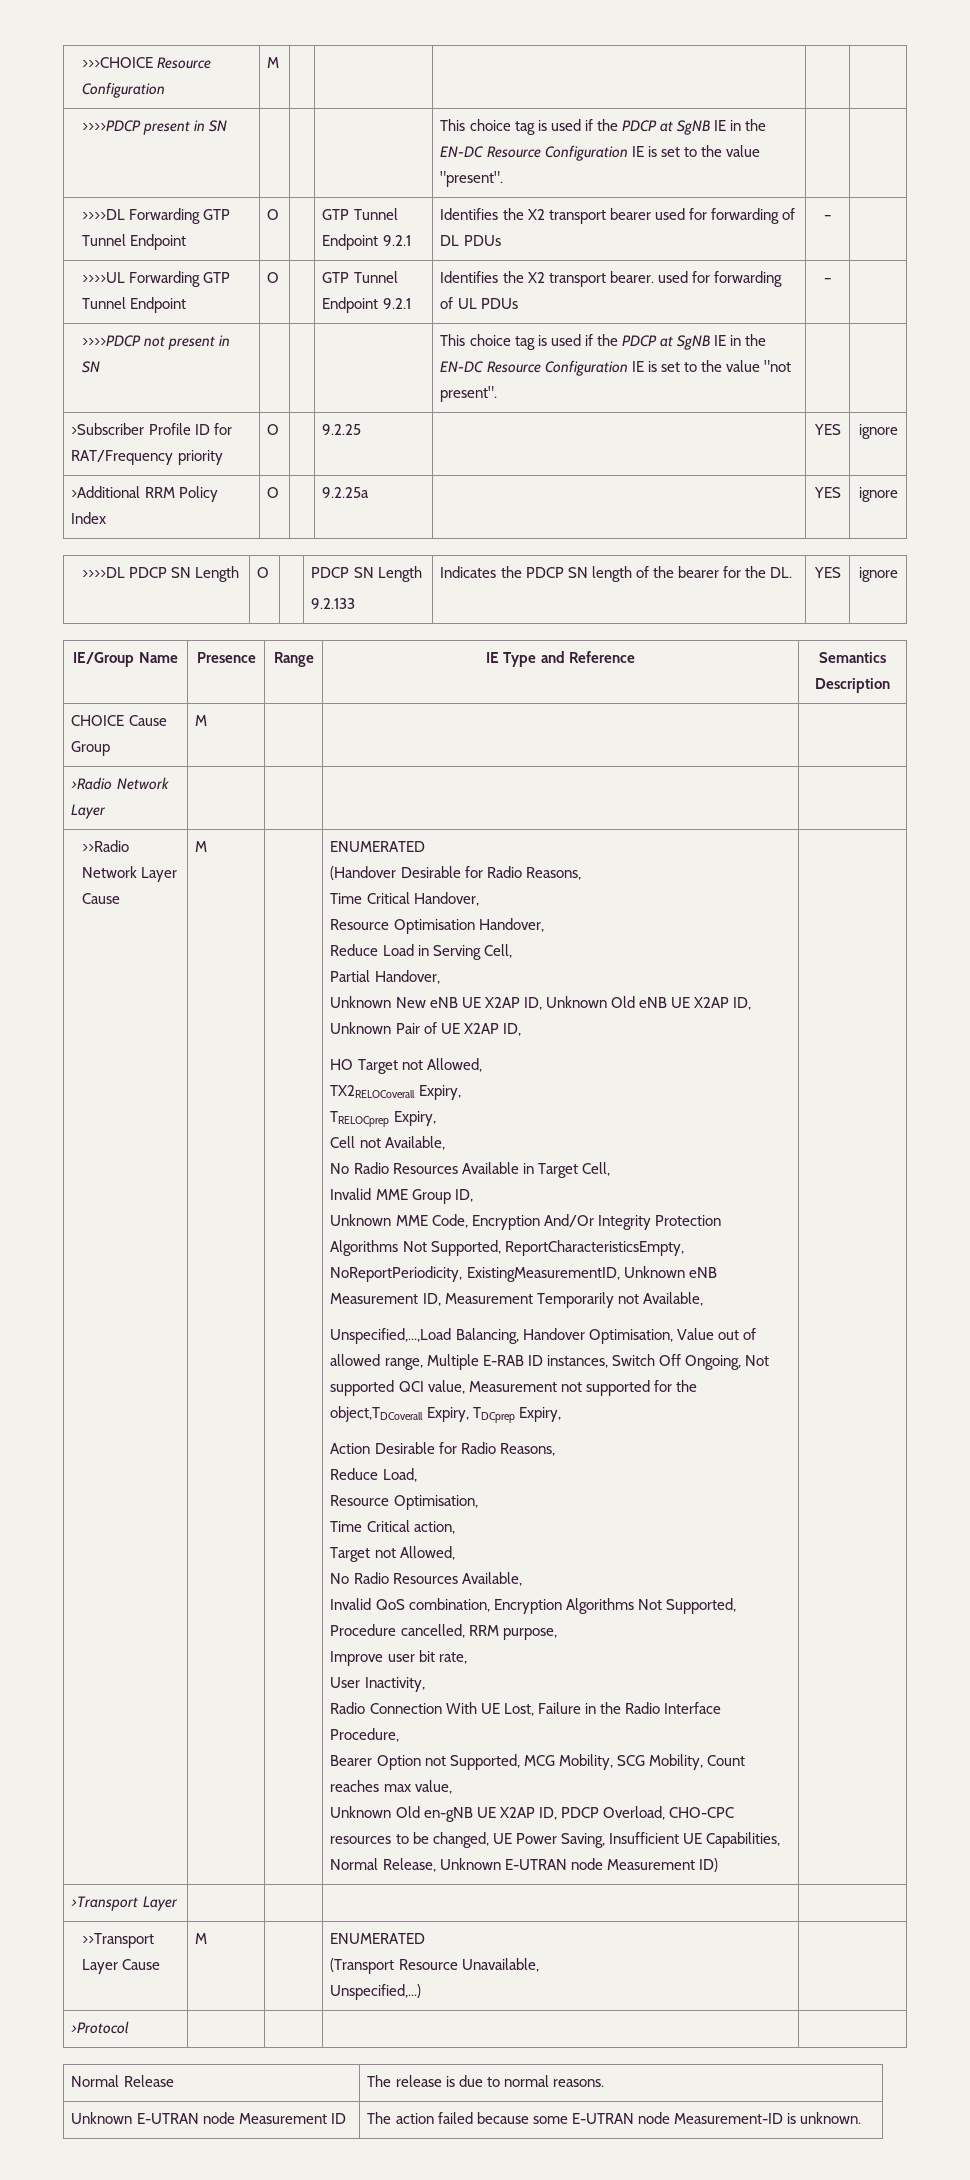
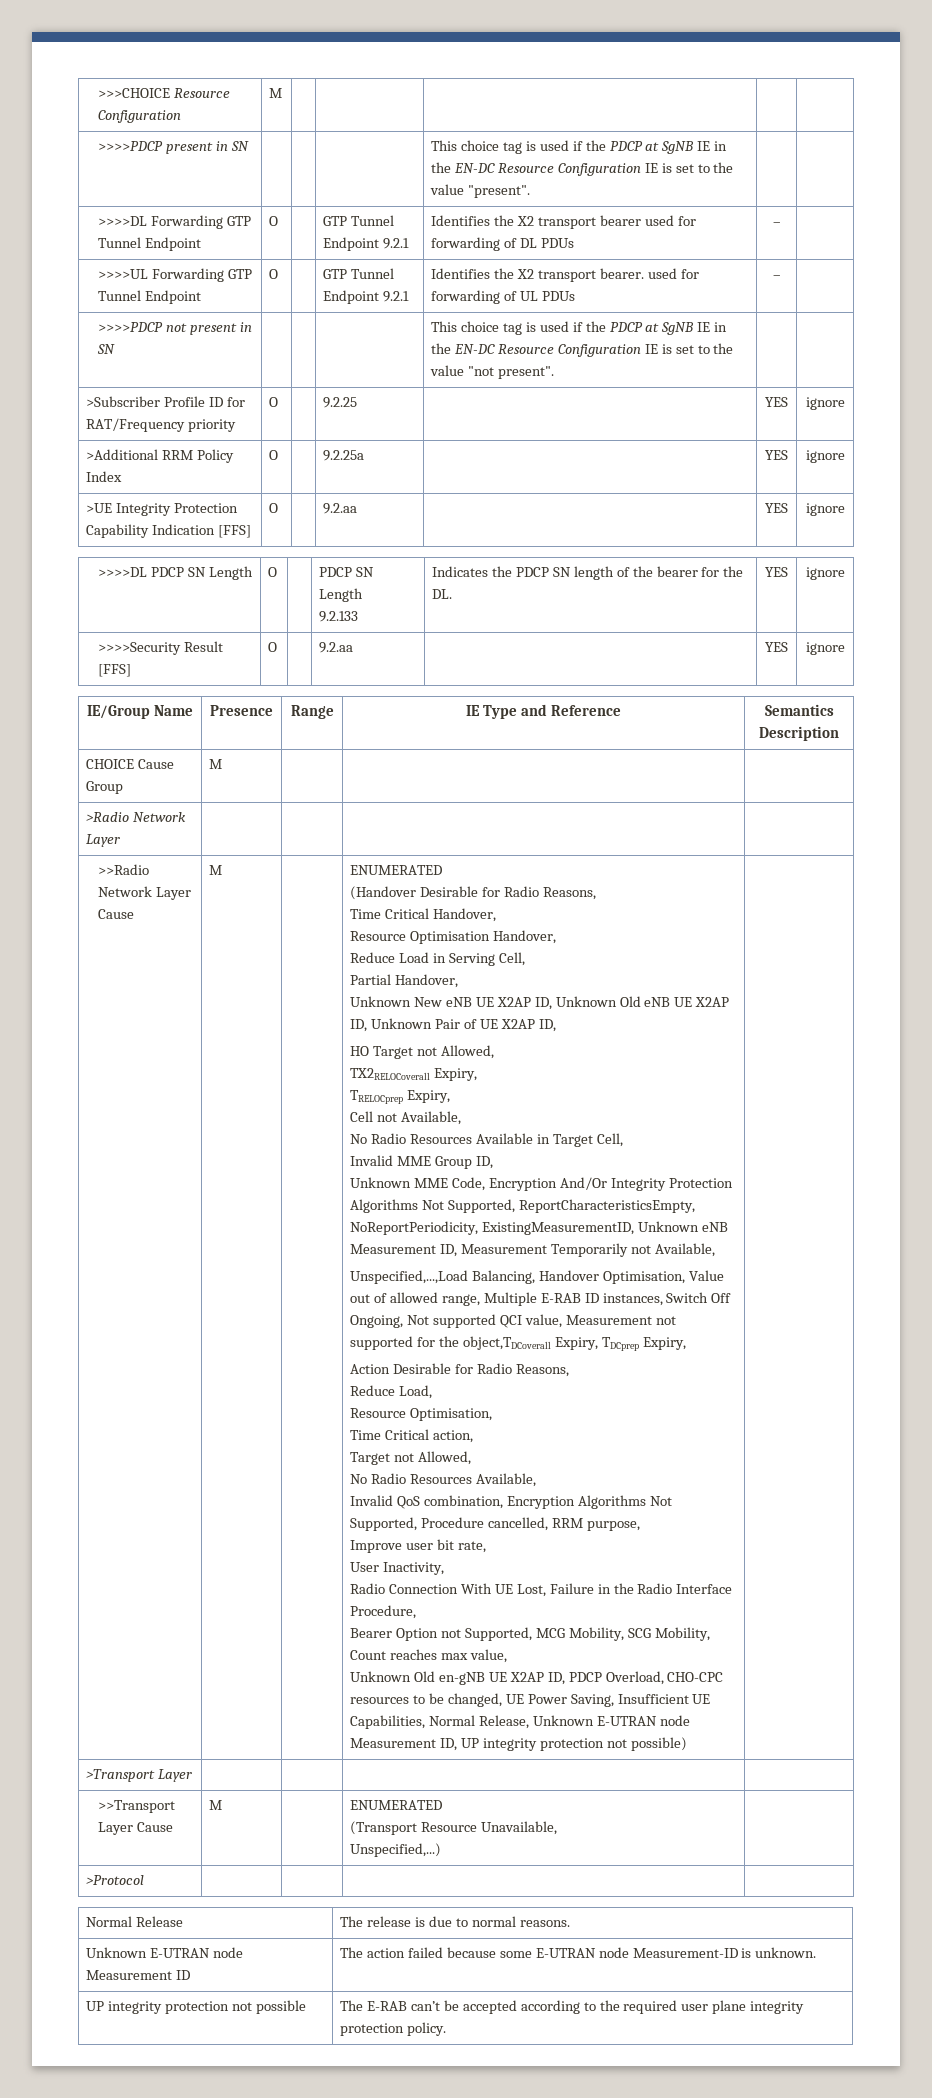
+ >UE Integrity Protection Capability Indication [FFS] | O | | 9.2.aa | | YES | ignore
+ >>>>Security Result [FFS] | O | | 9.2.aa | | YES | ignore
- Unknown Old en-gNB UE X2AP ID, PDCP Overload, CHO-CPC resources to be changed, UE Power Saving, Insufficient UE Capabilities, Normal Release, Unknown E-UTRAN node Measurement ID)
+ Unknown Old en-gNB UE X2AP ID, PDCP Overload, CHO-CPC resources to be changed, UE Power Saving, Insufficient UE Capabilities, Normal Release, Unknown E-UTRAN node Measurement ID, UP integrity protection not possible)
+ UP integrity protection not possible | The E-RAB can’t be accepted according to the required user plane integrity protection policy.

